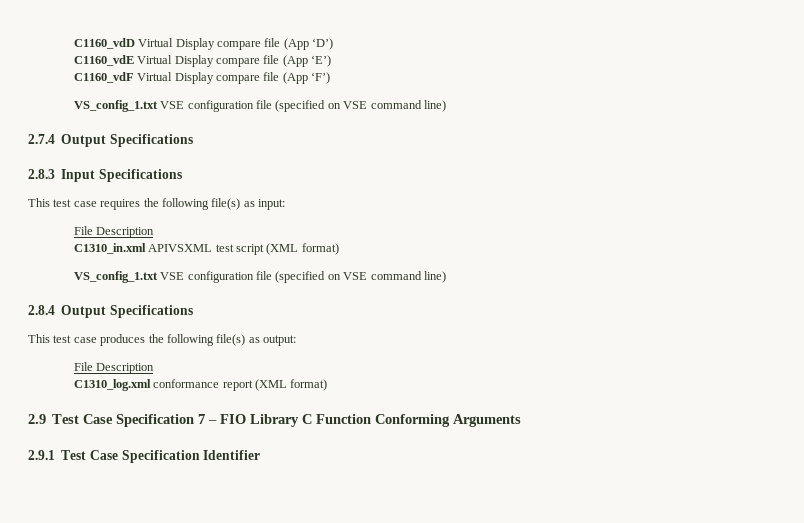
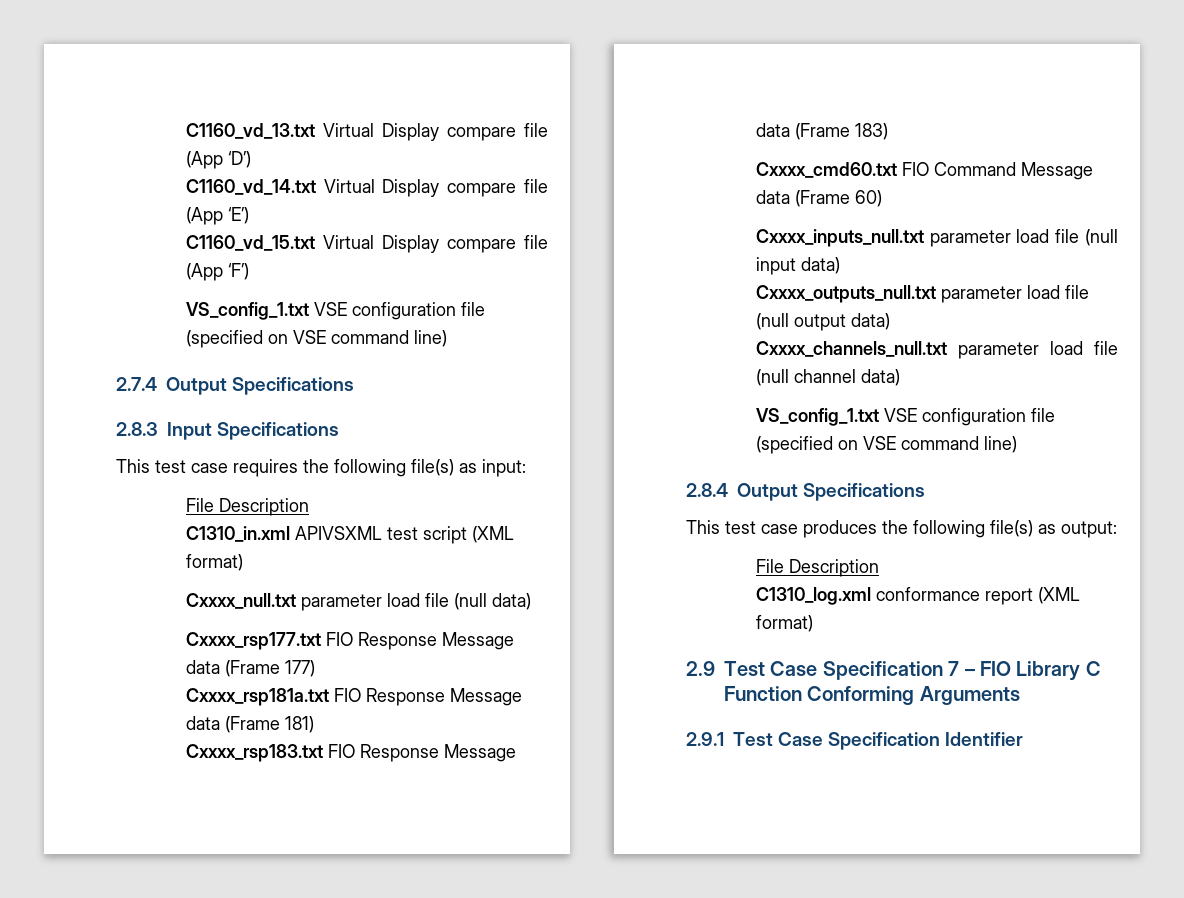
- C1160_vdD Virtual Display compare file (App ‘D’)
+ C1160_vd_13.txt Virtual Display compare file (App ‘D’)
- C1160_vdE Virtual Display compare file (App ‘E’)
+ C1160_vd_14.txt Virtual Display compare file (App ‘E’)
- C1160_vdF Virtual Display compare file (App ‘F’)
+ C1160_vd_15.txt Virtual Display compare file (App ‘F’)
+ Cxxxx_null.txt parameter load file (null data)
+ Cxxxx_rsp177.txt FIO Response Message data (Frame 177)
+ Cxxxx_rsp181a.txt FIO Response Message data (Frame 181)
+ Cxxxx_rsp183.txt FIO Response Message data (Frame 183)
+ Cxxxx_cmd60.txt FIO Command Message data (Frame 60)
+ Cxxxx_inputs_null.txt parameter load file (null input data)
+ Cxxxx_outputs_null.txt parameter load file (null output data)
+ Cxxxx_channels_null.txt parameter load file (null channel data)

